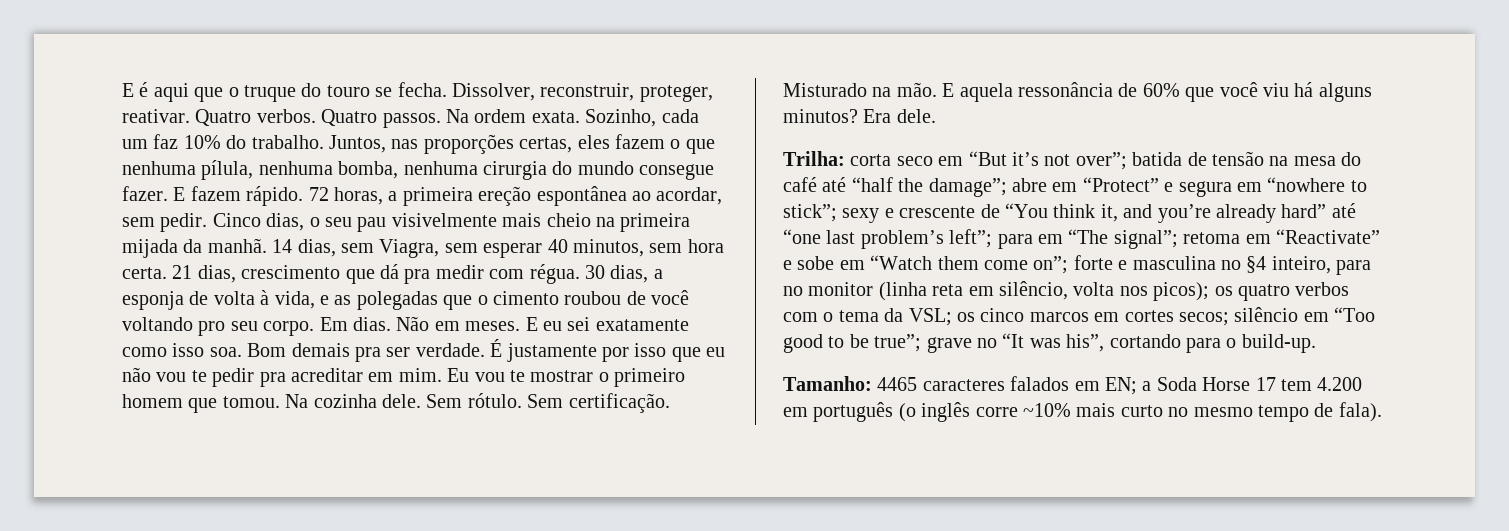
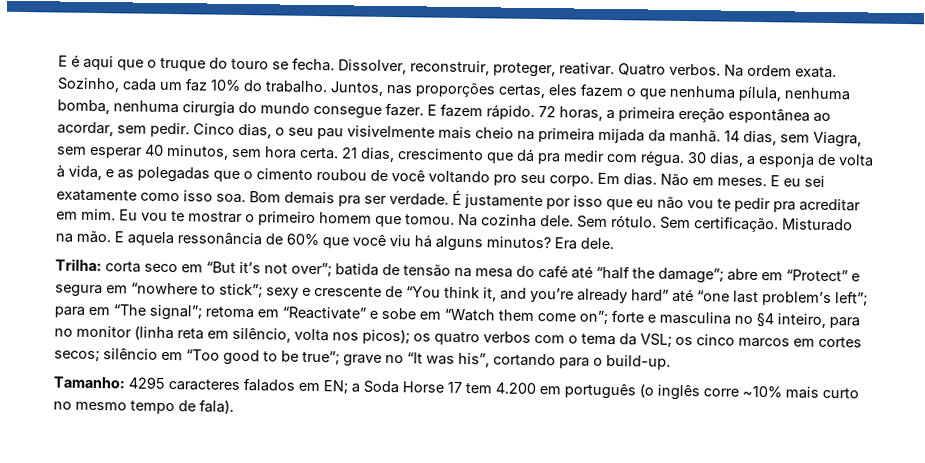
- Quatro passos.
- Tamanho: 4465 caracteres falados em EN; a Soda Horse 17 tem 4.200 em português (o inglês corre ~10% mais curto no mesmo tempo de fala).
+ Tamanho: 4295 caracteres falados em EN; a Soda Horse 17 tem 4.200 em português (o inglês corre ~10% mais curto no mesmo tempo de fala).

